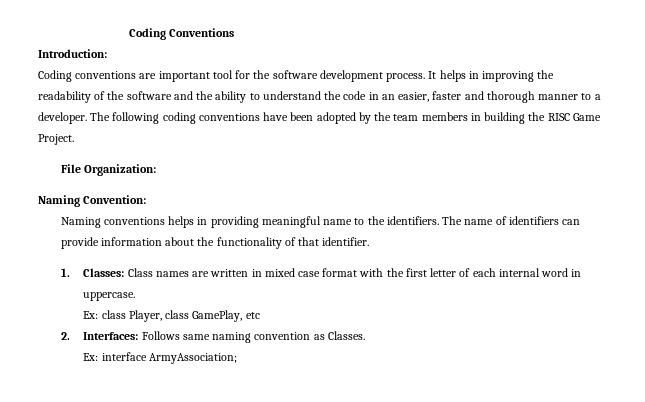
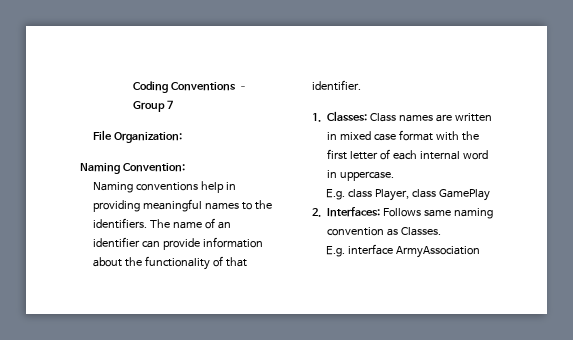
- Coding Conventions
- Introduction:
- Coding conventions are important tool for the software development process. It helps in improving the readability of the software and the ability to understand the code in an easier, faster and thorough manner to a developer. The following coding conventions have been adopted by the team members in building the RISC Game Project.
+ Coding Conventions – Group 7
- Naming conventions helps in providing meaningful name to the identifiers.
+ Naming conventions help in providing meaningful names to the identifiers.
- The name of identifiers can provide information about the functionality of that identifier.
+ The name of an identifier can provide information about the functionality of that identifier.
- Ex: class Player, class GamePlay, etc
+ E.g. class Player, class GamePlay
- Ex: interface ArmyAssociation;
+ E.g. interface ArmyAssociation

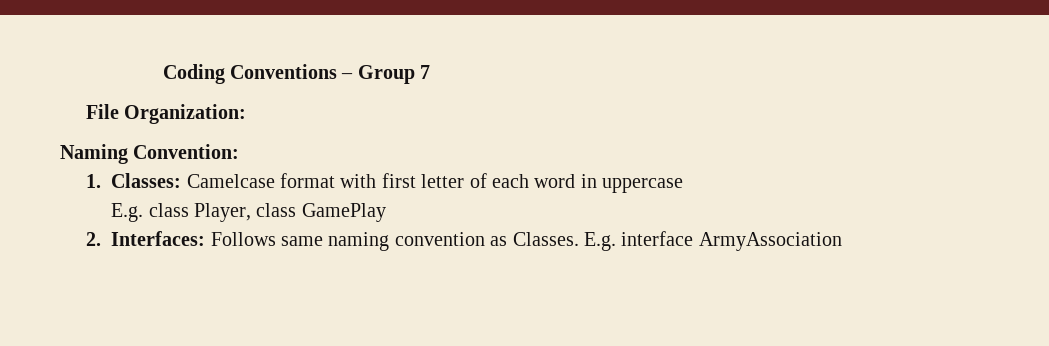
- Naming conventions help in providing meaningful names to the identifiers. The name of an identifier can provide information about the functionality of that identifier.
- 1. Classes: Class names are written in mixed case format with the first letter of each internal word in uppercase.
+ 1. Classes: Camelcase format with first letter of each word in uppercase
- 2. Interfaces: Follows same naming convention as Classes.
- E.g. interface ArmyAssociation
+ 2. Interfaces: Follows same naming convention as Classes. E.g. interface ArmyAssociation

